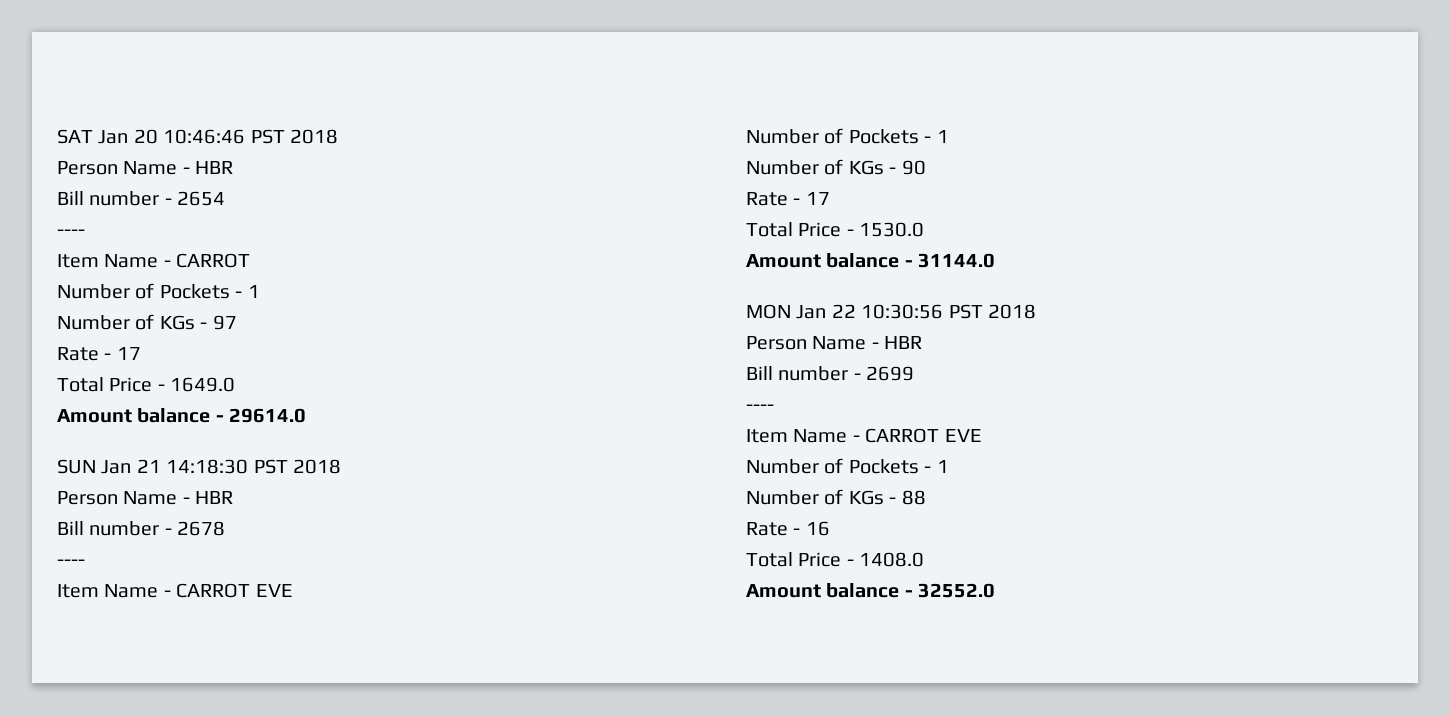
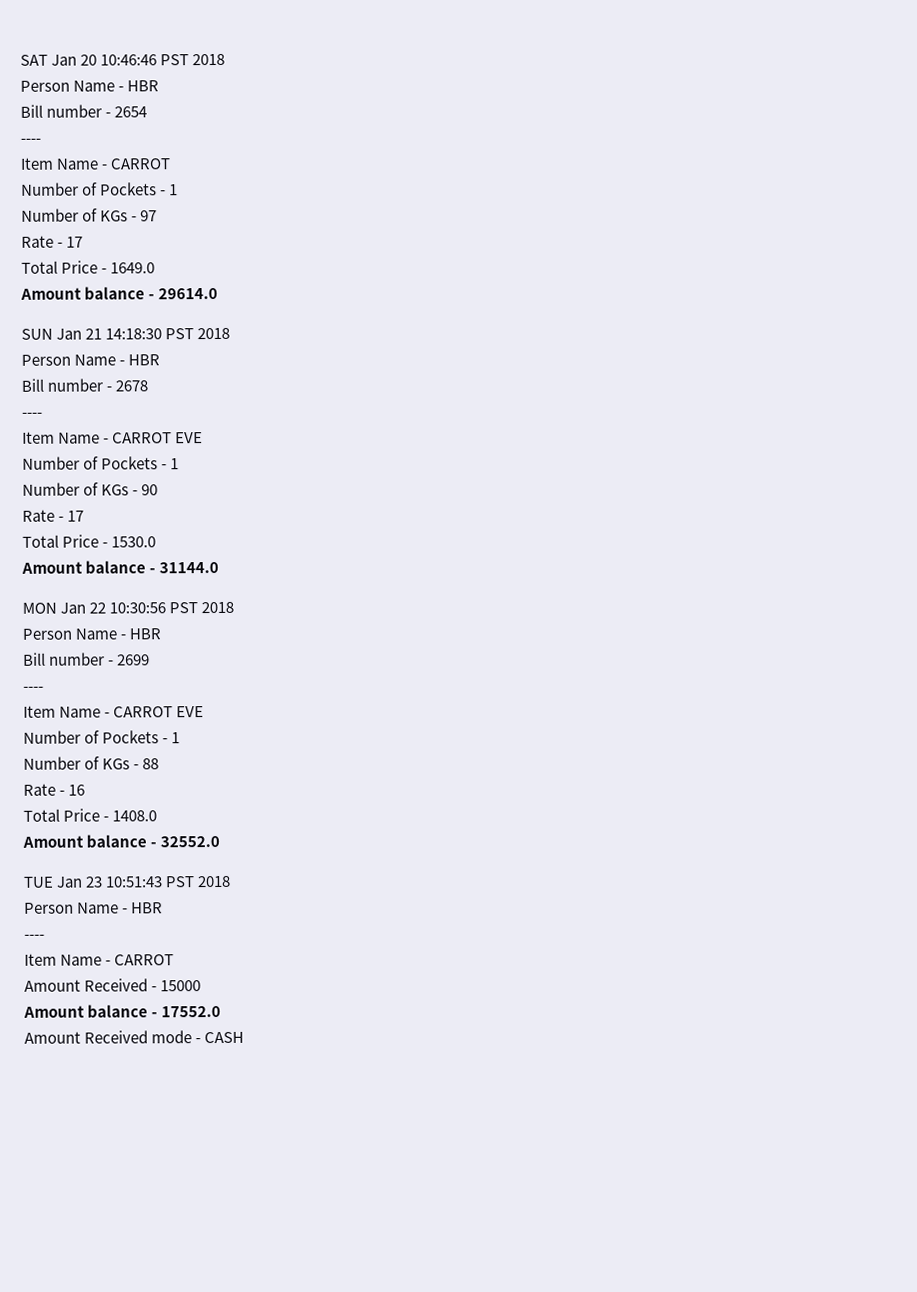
+ TUE Jan 23 10:51:43 PST 2018
+ Person Name - HBR
+ ----
+ Item Name - CARROT
+ Amount Received - 15000
+ Amount balance - 17552.0
+ Amount Received mode - CASH

